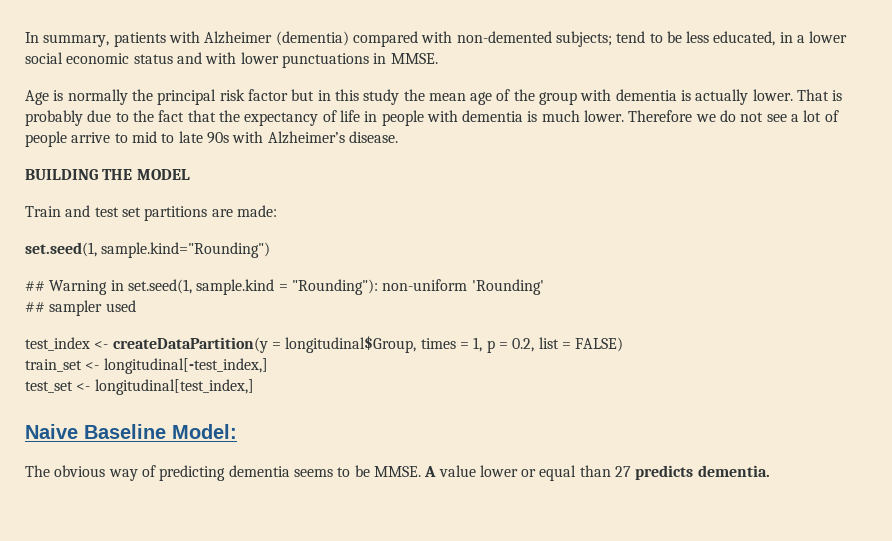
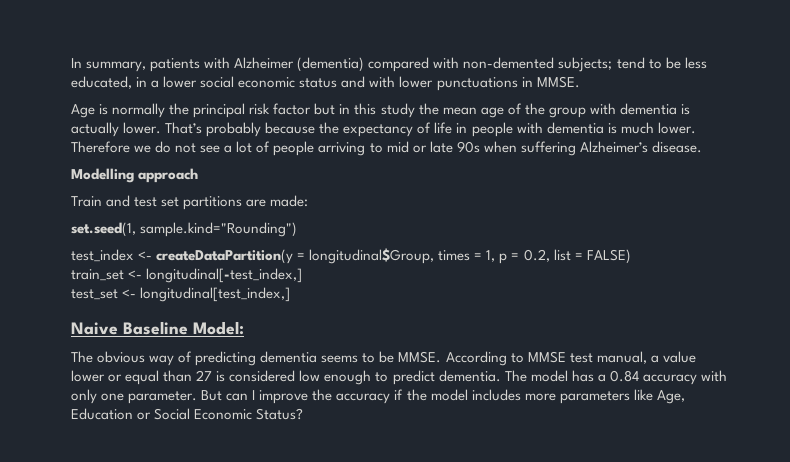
- That is probably due to the fact that the expectancy of life in people with dementia is much lower.
+ That’s probably because the expectancy of life in people with dementia is much lower.
- Therefore we do not see a lot of people arrive to mid to late 90s with Alzheimer’s disease.
+ Therefore we do not see a lot of people arriving to mid or late 90s when suffering Alzheimer’s disease.
- BUILDING THE MODEL
+ Modelling approach
- ## Warning in set.seed(1, sample.kind = "Rounding"): non-uniform 'Rounding'
- ## sampler used
- A value lower or equal than 27 predicts dementia.
+ According to MMSE test manual, a value lower or equal than 27 is considered low enough to predict dementia. The model has a 0.84 accuracy with only one parameter. But can I improve the accuracy if the model includes more parameters like Age, Education or Social Economic Status?

